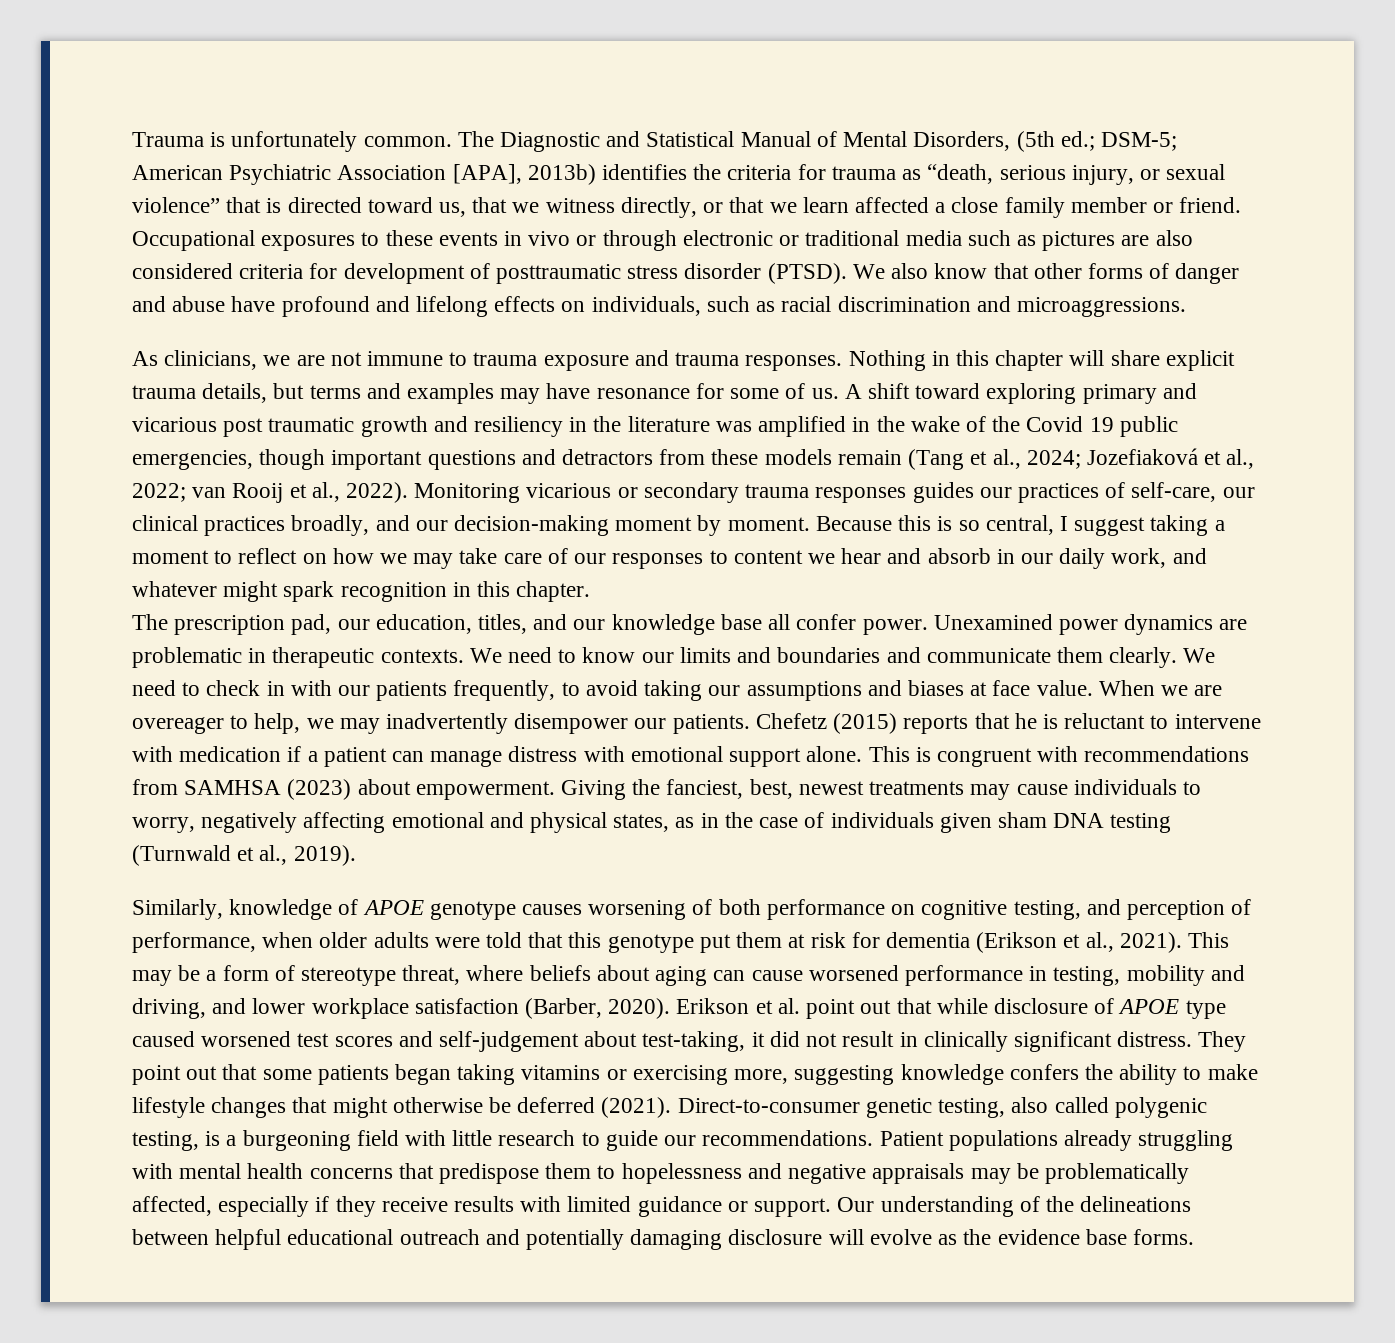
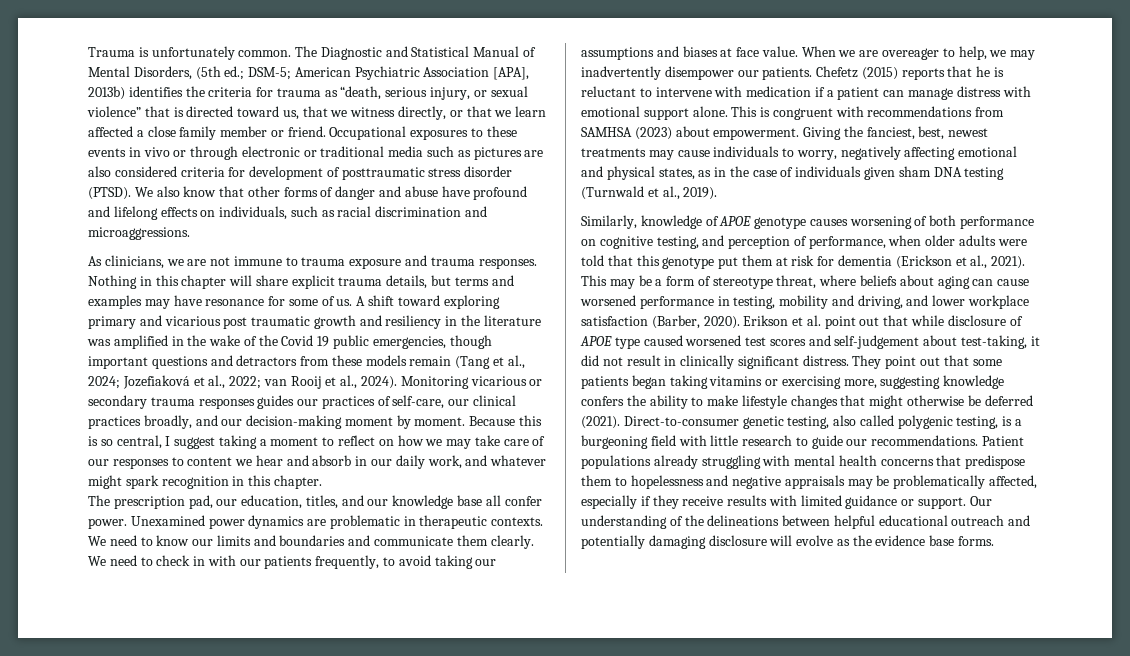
- A shift toward exploring primary and vicarious post traumatic growth and resiliency in the literature was amplified in the wake of the Covid 19 public emergencies, though important questions and detractors from these models remain (Tang et al., 2024; Jozefiaková et al., 2022; van Rooij et al., 2022).
+ A shift toward exploring primary and vicarious post traumatic growth and resiliency in the literature was amplified in the wake of the Covid 19 public emergencies, though important questions and detractors from these models remain (Tang et al., 2024; Jozefiaková et al., 2022; van Rooij et al., 2024).
- Similarly, knowledge of APOE genotype causes worsening of both performance on cognitive testing, and perception of performance, when older adults were told that this genotype put them at risk for dementia (Erikson et al., 2021).
+ Similarly, knowledge of APOE genotype causes worsening of both performance on cognitive testing, and perception of performance, when older adults were told that this genotype put them at risk for dementia (Erickson et al., 2021).

